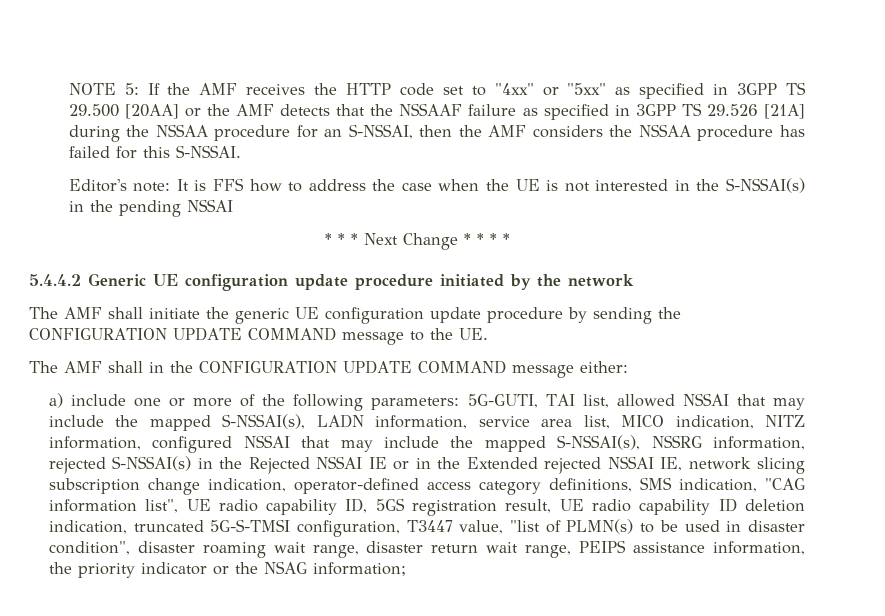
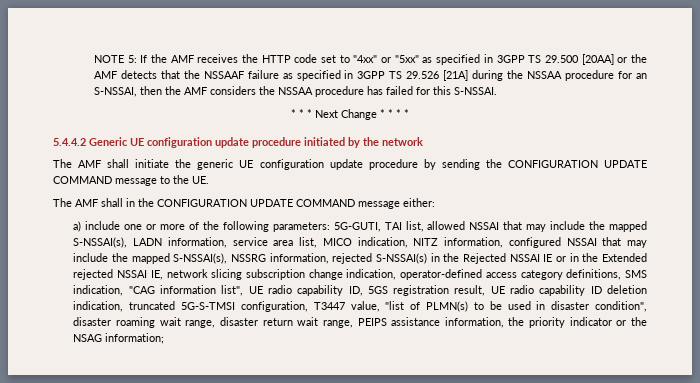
- Editor's note: It is FFS how to address the case when the UE is not interested in the S-NSSAI(s) in the pending NSSAI

